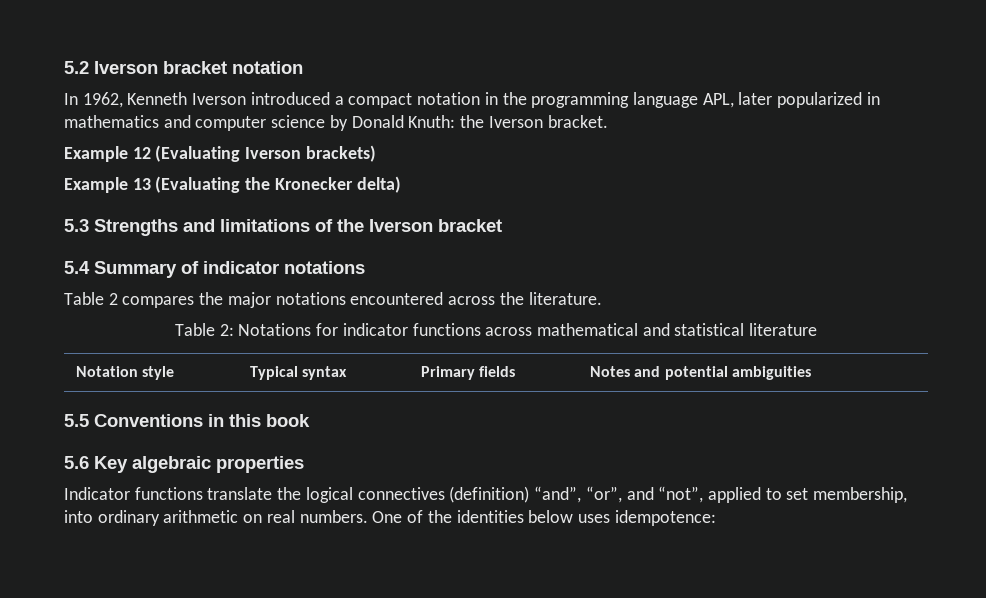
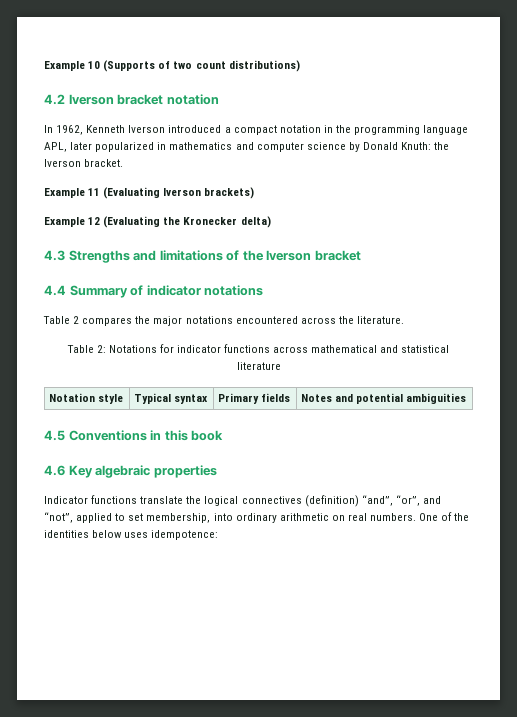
- 5.2 Iverson bracket notation
+ Example 10 (Supports of two count distributions)
+ 4.2 Iverson bracket notation
- Example 12 (Evaluating Iverson brackets)
+ Example 11 (Evaluating Iverson brackets)
- Example 13 (Evaluating the Kronecker delta)
+ Example 12 (Evaluating the Kronecker delta)
- 5.3 Strengths and limitations of the Iverson bracket
+ 4.3 Strengths and limitations of the Iverson bracket
- 5.4 Summary of indicator notations
+ 4.4 Summary of indicator notations
- 5.5 Conventions in this book
+ 4.5 Conventions in this book
- 5.6 Key algebraic properties
+ 4.6 Key algebraic properties

